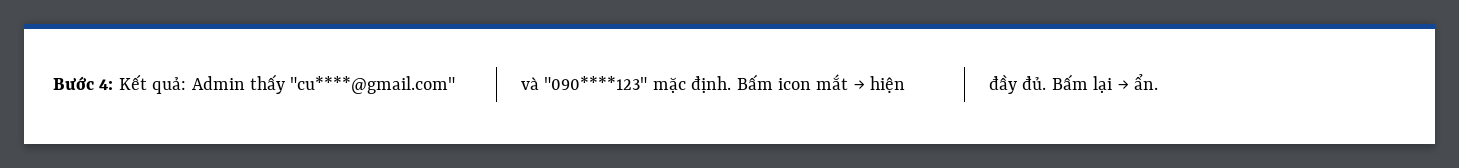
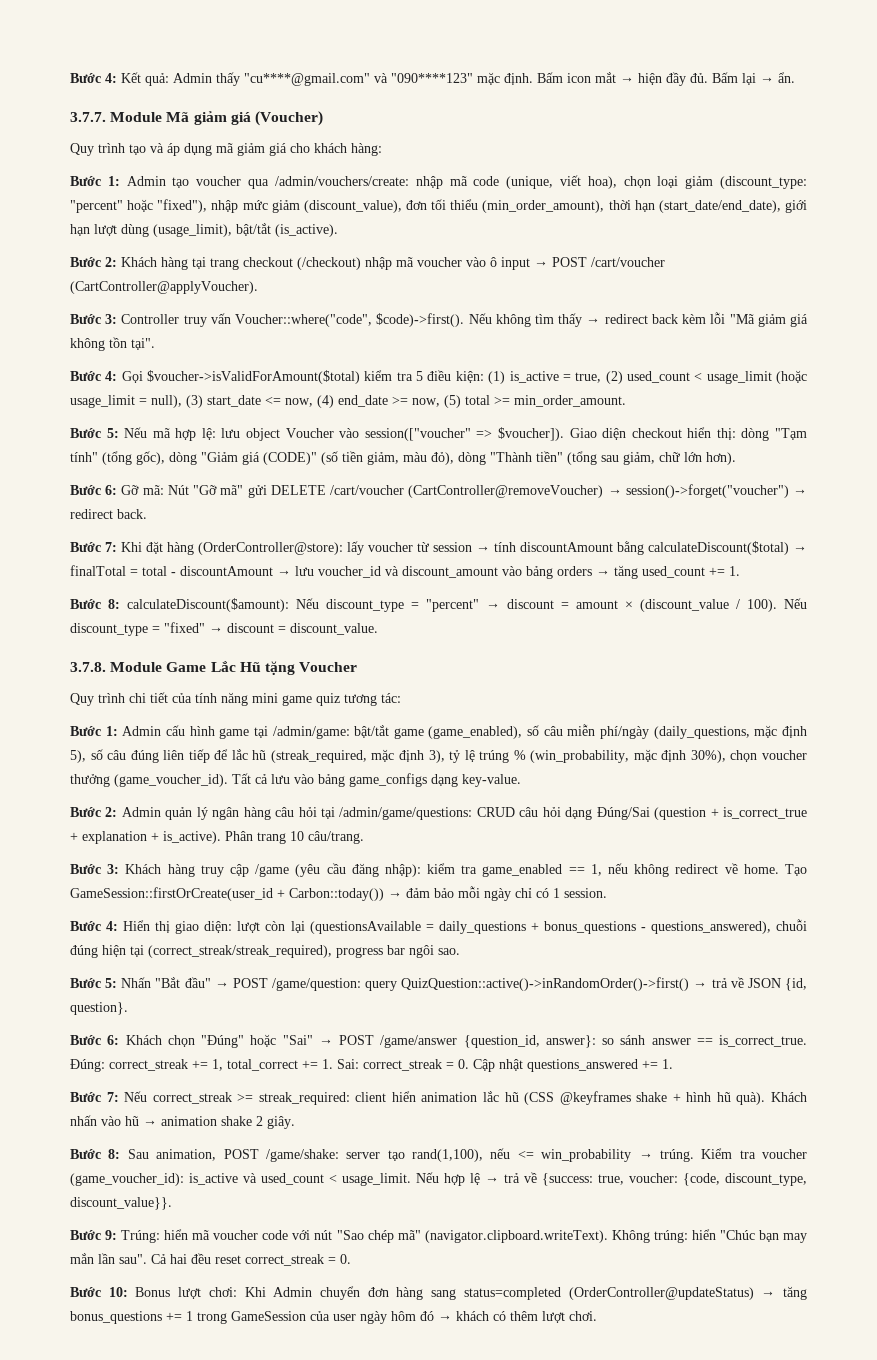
+ 3.7.7. Module Mã giảm giá (Voucher)
+ Quy trình tạo và áp dụng mã giảm giá cho khách hàng:
+ Bước 1: Admin tạo voucher qua /admin/vouchers/create: nhập mã code (unique, viết hoa), chọn loại giảm (discount_type: "percent" hoặc "fixed"), nhập mức giảm (discount_value), đơn tối thiểu (min_order_amount), thời hạn (start_date/end_date), giới hạn lượt dùng (usage_limit), bật/tắt (is_active).
+ Bước 2: Khách hàng tại trang checkout (/checkout) nhập mã voucher vào ô input → POST /cart/voucher (CartController@applyVoucher).
+ Bước 3: Controller truy vấn Voucher::where("code", $code)->first(). Nếu không tìm thấy → redirect back kèm lỗi "Mã giảm giá không tồn tại".
+ Bước 4: Gọi $voucher->isValidForAmount($total) kiểm tra 5 điều kiện: (1) is_active = true, (2) used_count < usage_limit (hoặc usage_limit = null), (3) start_date <= now, (4) end_date >= now, (5) total >= min_order_amount.
+ Bước 5: Nếu mã hợp lệ: lưu object Voucher vào session(["voucher" => $voucher]). Giao diện checkout hiển thị: dòng "Tạm tính" (tổng gốc), dòng "Giảm giá (CODE)" (số tiền giảm, màu đỏ), dòng "Thành tiền" (tổng sau giảm, chữ lớn hơn).
+ Bước 6: Gỡ mã: Nút "Gỡ mã" gửi DELETE /cart/voucher (CartController@removeVoucher) → session()->forget("voucher") → redirect back.
+ Bước 7: Khi đặt hàng (OrderController@store): lấy voucher từ session → tính discountAmount bằng calculateDiscount($total) → finalTotal = total - discountAmount → lưu voucher_id và discount_amount vào bảng orders → tăng used_count += 1.
+ Bước 8: calculateDiscount($amount): Nếu discount_type = "percent" → discount = amount × (discount_value / 100). Nếu discount_type = "fixed" → discount = discount_value.
+ 3.7.8. Module Game Lắc Hũ tặng Voucher
+ Quy trình chi tiết của tính năng mini game quiz tương tác:
+ Bước 1: Admin cấu hình game tại /admin/game: bật/tắt game (game_enabled), số câu miễn phí/ngày (daily_questions, mặc định 5), số câu đúng liên tiếp để lắc hũ (streak_required, mặc định 3), tỷ lệ trúng % (win_probability, mặc định 30%), chọn voucher thưởng (game_voucher_id). Tất cả lưu vào bảng game_configs dạng key-value.
+ Bước 2: Admin quản lý ngân hàng câu hỏi tại /admin/game/questions: CRUD câu hỏi dạng Đúng/Sai (question + is_correct_true + explanation + is_active). Phân trang 10 câu/trang.
+ Bước 3: Khách hàng truy cập /game (yêu cầu đăng nhập): kiểm tra game_enabled == 1, nếu không redirect về home. Tạo GameSession::firstOrCreate(user_id + Carbon::today()) → đảm bảo mỗi ngày chỉ có 1 session.
+ Bước 4: Hiển thị giao diện: lượt còn lại (questionsAvailable = daily_questions + bonus_questions - questions_answered), chuỗi đúng hiện tại (correct_streak/streak_required), progress bar ngôi sao.
+ Bước 5: Nhấn "Bắt đầu" → POST /game/question: query QuizQuestion::active()->inRandomOrder()->first() → trả về JSON {id, question}.
+ Bước 6: Khách chọn "Đúng" hoặc "Sai" → POST /game/answer {question_id, answer}: so sánh answer == is_correct_true. Đúng: correct_streak += 1, total_correct += 1. Sai: correct_streak = 0. Cập nhật questions_answered += 1.
+ Bước 7: Nếu correct_streak >= streak_required: client hiển animation lắc hũ (CSS @keyframes shake + hình hũ quà). Khách nhấn vào hũ → animation shake 2 giây.
+ Bước 8: Sau animation, POST /game/shake: server tạo rand(1,100), nếu <= win_probability → trúng. Kiểm tra voucher (game_voucher_id): is_active và used_count < usage_limit. Nếu hợp lệ → trả về {success: true, voucher: {code, discount_type, discount_value}}.
+ Bước 9: Trúng: hiển mã voucher code với nút "Sao chép mã" (navigator.clipboard.writeText). Không trúng: hiển "Chúc bạn may mắn lần sau". Cả hai đều reset correct_streak = 0.
+ Bước 10: Bonus lượt chơi: Khi Admin chuyển đơn hàng sang status=completed (OrderController@updateStatus) → tăng bonus_questions += 1 trong GameSession của user ngày hôm đó → khách có thêm lượt chơi.

